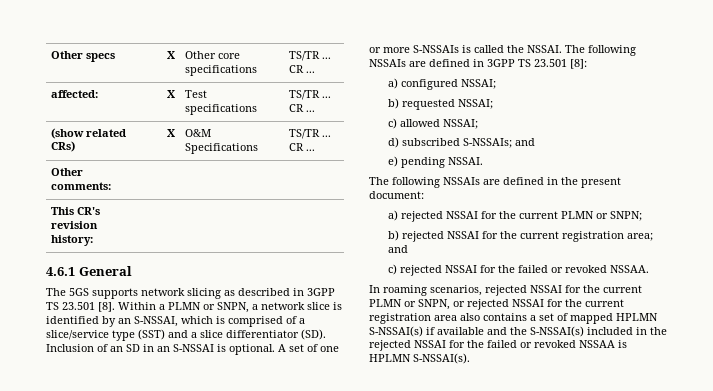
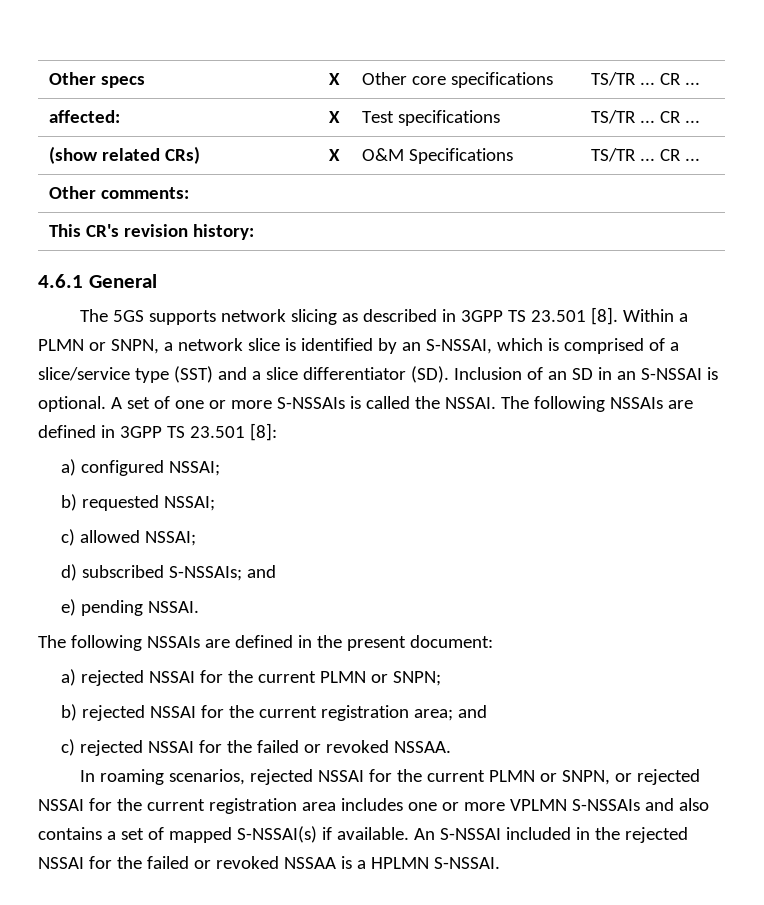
- In roaming scenarios, rejected NSSAI for the current PLMN or SNPN, or rejected NSSAI for the current registration area also contains a set of mapped HPLMN S-NSSAI(s) if available and the S-NSSAI(s) included in the rejected NSSAI for the failed or revoked NSSAA is HPLMN S-NSSAI(s).
+ In roaming scenarios, rejected NSSAI for the current PLMN or SNPN, or rejected NSSAI for the current registration area includes one or more VPLMN S-NSSAIs and also contains a set of mapped S-NSSAI(s) if available. An S-NSSAI included in the rejected NSSAI for the failed or revoked NSSAA is a HPLMN S-NSSAI.

